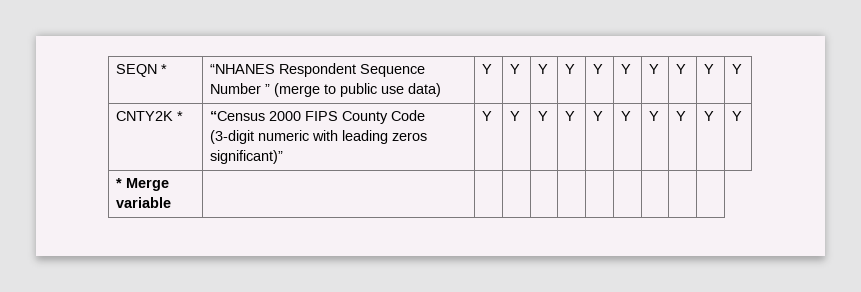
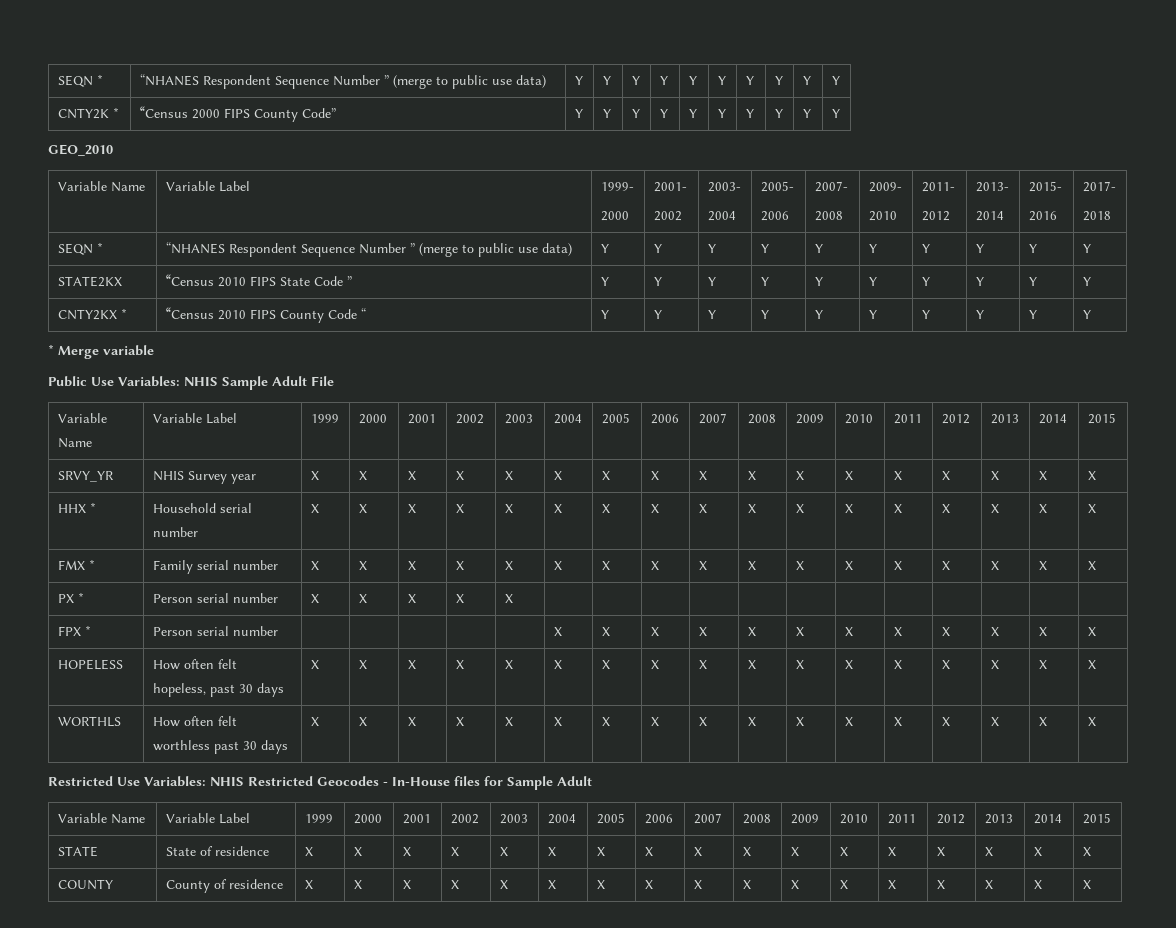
- CNTY2K * | “Census 2000 FIPS County Code (3-digit numeric with leading zeros significant)” | Y | Y | Y | Y | Y | Y | Y | Y | Y | Y
+ CNTY2K * | “Census 2000 FIPS County Code” | Y | Y | Y | Y | Y | Y | Y | Y | Y | Y
+ GEO_2010
+ Variable Name | Variable Label | 1999-
+ 2000 | 2001-
+ 2002 | 2003-
+ 2004 | 2005-
+ 2006 | 2007-
+ 2008 | 2009-
+ 2010 | 2011-
+ 2012 | 2013-
+ 2014 | 2015-
+ 2016 | 2017-
+ 2018
+ SEQN * | “NHANES Respondent Sequence Number ” (merge to public use data) | Y | Y | Y | Y | Y | Y | Y | Y | Y | Y
- * Merge variable | | | | | | | | | |
+ STATE2KX | “Census 2010 FIPS State Code ” | Y | Y | Y | Y | Y | Y | Y | Y | Y | Y
+ CNTY2KX * | “Census 2010 FIPS County Code “ | Y | Y | Y | Y | Y | Y | Y | Y | Y | Y
+ * Merge variable
+ Public Use Variables: NHIS Sample Adult File
+ Variable Name | Variable Label | 1999 | 2000 | 2001 | 2002 | 2003 | 2004 | 2005 | 2006 | 2007 | 2008 | 2009 | 2010 | 2011 | 2012 | 2013 | 2014 | 2015
+ SRVY_YR | NHIS Survey year | X | X | X | X | X | X | X | X | X | X | X | X | X | X | X | X | X
+ HHX * | Household serial number | X | X | X | X | X | X | X | X | X | X | X | X | X | X | X | X | X
+ FMX * | Family serial number | X | X | X | X | X | X | X | X | X | X | X | X | X | X | X | X | X
+ PX * | Person serial number | X | X | X | X | X | | | | | | | | | | | |
+ FPX * | Person serial number | | | | | | X | X | X | X | X | X | X | X | X | X | X | X
+ HOPELESS | How often felt hopeless, past 30 days | X | X | X | X | X | X | X | X | X | X | X | X | X | X | X | X | X
+ WORTHLS | How often felt worthless past 30 days | X | X | X | X | X | X | X | X | X | X | X | X | X | X | X | X | X
+ Restricted Use Variables: NHIS Restricted Geocodes - In-House files for Sample Adult
+ Variable Name | Variable Label | 1999 | 2000 | 2001 | 2002 | 2003 | 2004 | 2005 | 2006 | 2007 | 2008 | 2009 | 2010 | 2011 | 2012 | 2013 | 2014 | 2015
+ STATE | State of residence | X | X | X | X | X | X | X | X | X | X | X | X | X | X | X | X | X
+ COUNTY | County of residence | X | X | X | X | X | X | X | X | X | X | X | X | X | X | X | X | X

